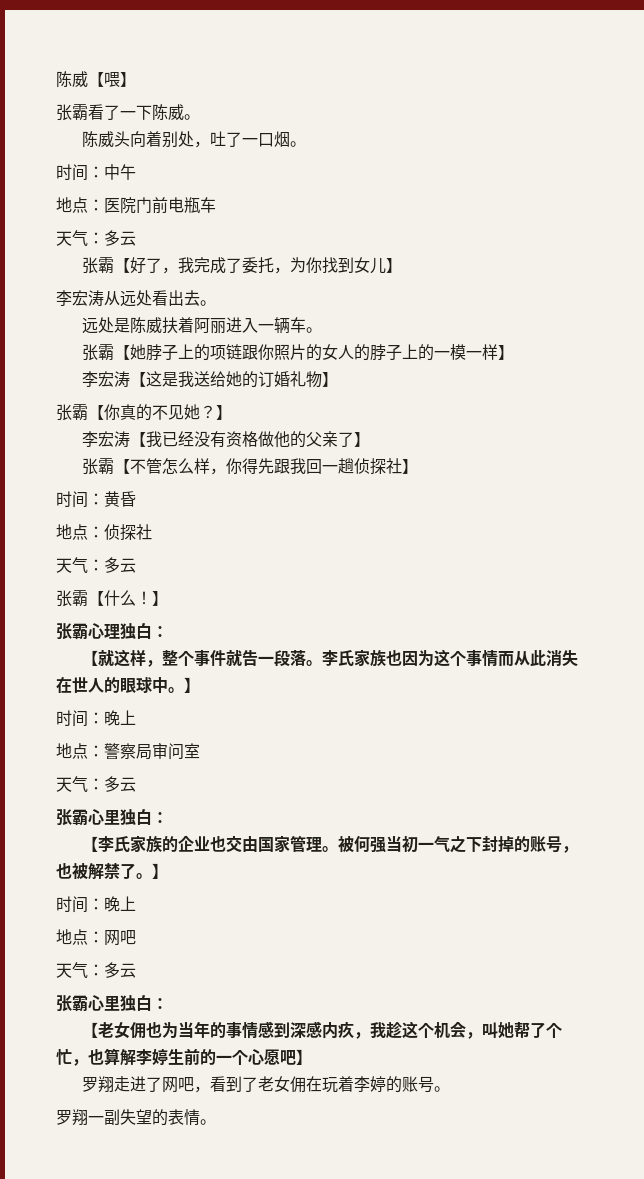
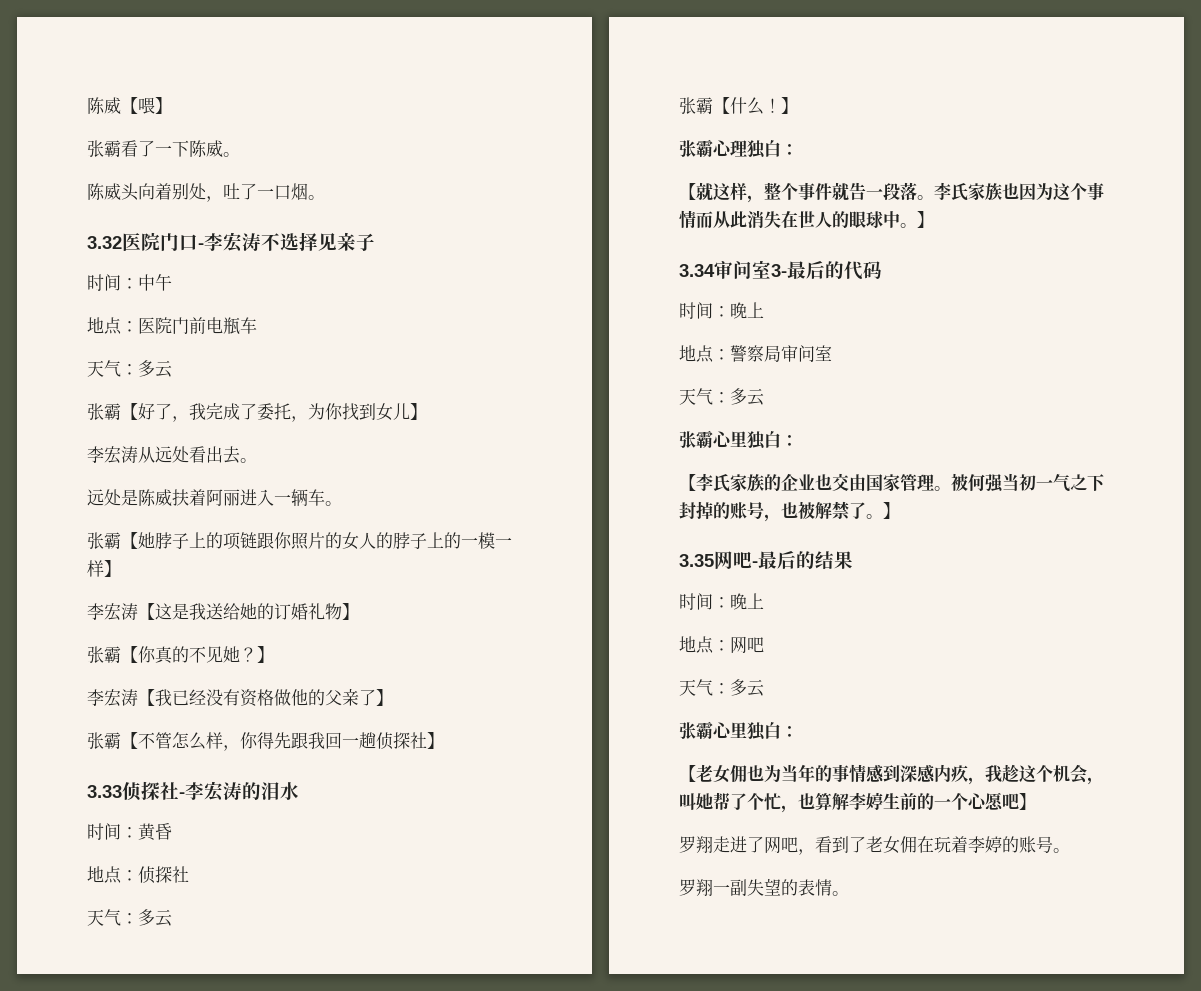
+ 3.32医院门口-李宏涛不选择见亲子
+ 3.33侦探社-李宏涛的泪水
+ 3.34审问室3-最后的代码
+ 3.35网吧-最后的结果

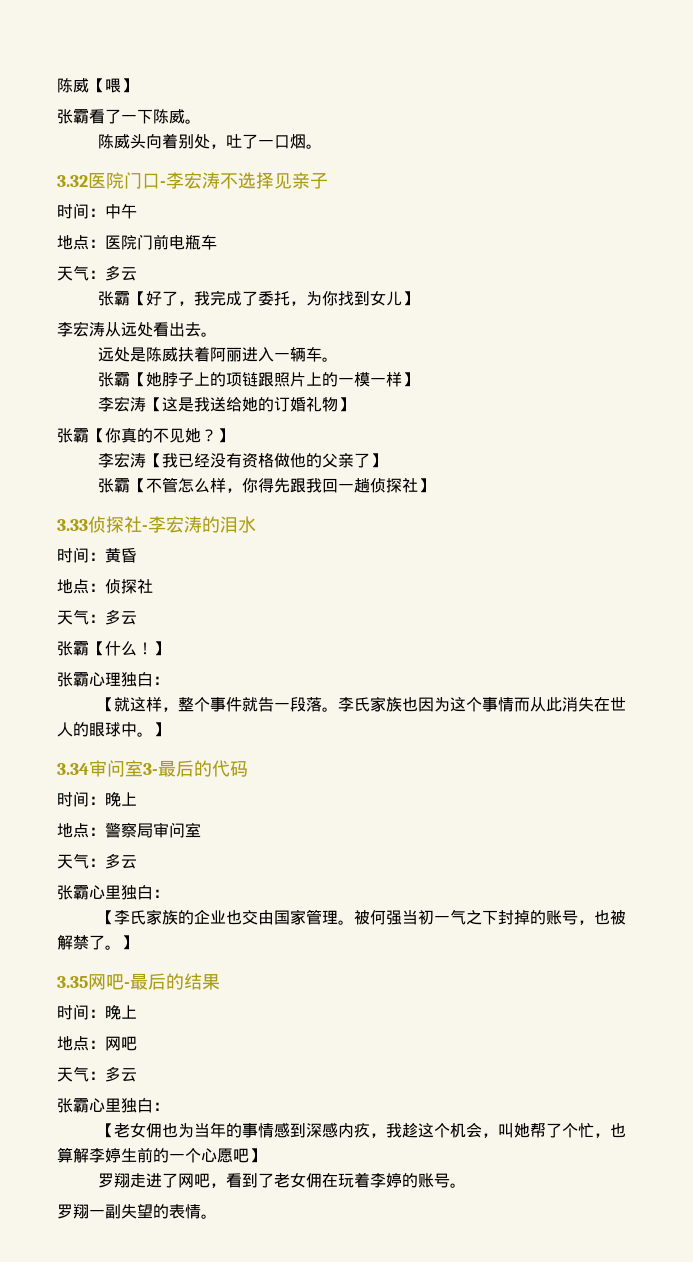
- 张霸【她脖子上的项链跟你照片的女人的脖子上的一模一样】
+ 张霸【她脖子上的项链跟照片上的一模一样】

